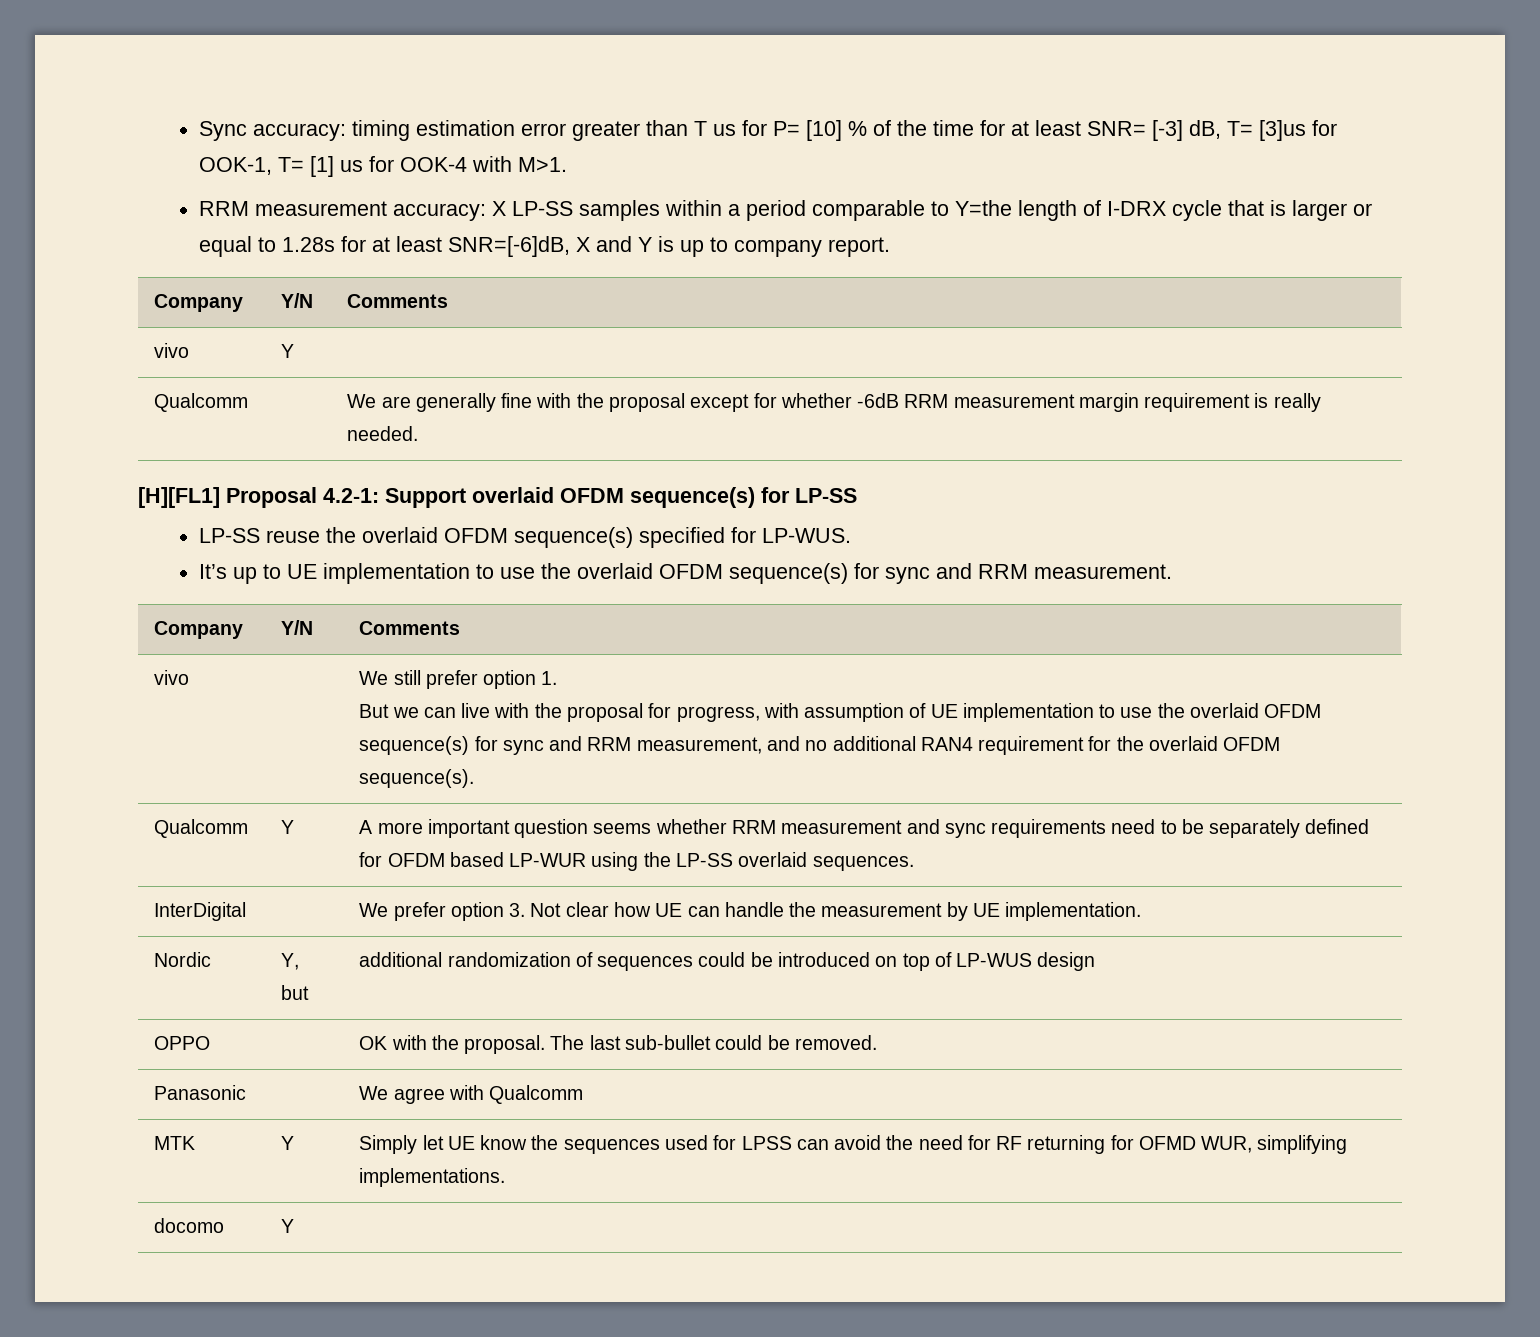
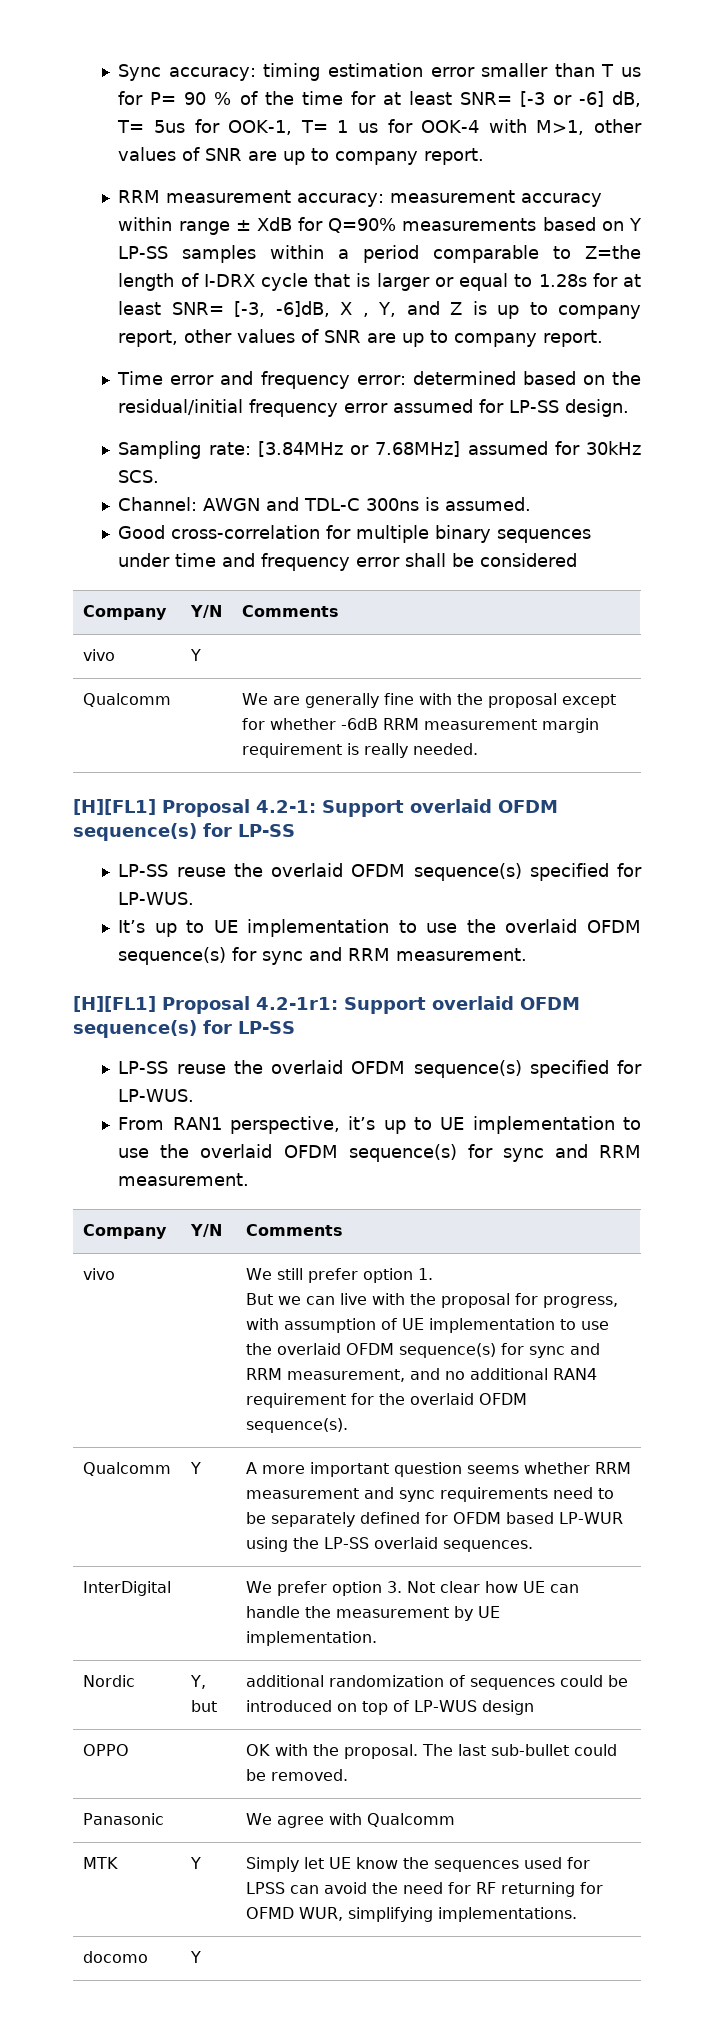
- Sync accuracy: timing estimation error greater than T us for P= [10] % of the time for at least SNR= [-3] dB, T= [3]us for OOK-1, T= [1] us for OOK-4 with M>1.
- RRM measurement accuracy: X LP-SS samples within a period comparable to Y=the length of I-DRX cycle that is larger or equal to 1.28s for at least SNR=[-6]dB, X and Y is up to company report.
+ Sync accuracy: timing estimation error smaller than T us for P= 90 % of the time for at least SNR= [-3 or -6] dB, T= 5us for OOK-1, T= 1 us for OOK-4 with M>1, other values of SNR are up to company report.
+ RRM measurement accuracy: measurement accuracy within range ± XdB for Q=90% measurements based on Y LP-SS samples within a period comparable to Z=the length of I-DRX cycle that is larger or equal to 1.28s for at least SNR= [-3, -6]dB, X , Y, and Z is up to company report, other values of SNR are up to company report.
+ Time error and frequency error: determined based on the residual/initial frequency error assumed for LP-SS design.
+ Sampling rate: [3.84MHz or 7.68MHz] assumed for 30kHz SCS.
+ Channel: AWGN and TDL-C 300ns is assumed.
+ Good cross-correlation for multiple binary sequences under time and frequency error shall be considered
+ [H][FL1] Proposal 4.2-1r1: Support overlaid OFDM sequence(s) for LP-SS
+ LP-SS reuse the overlaid OFDM sequence(s) specified for LP-WUS.
+ From RAN1 perspective, it’s up to UE implementation to use the overlaid OFDM sequence(s) for sync and RRM measurement.

